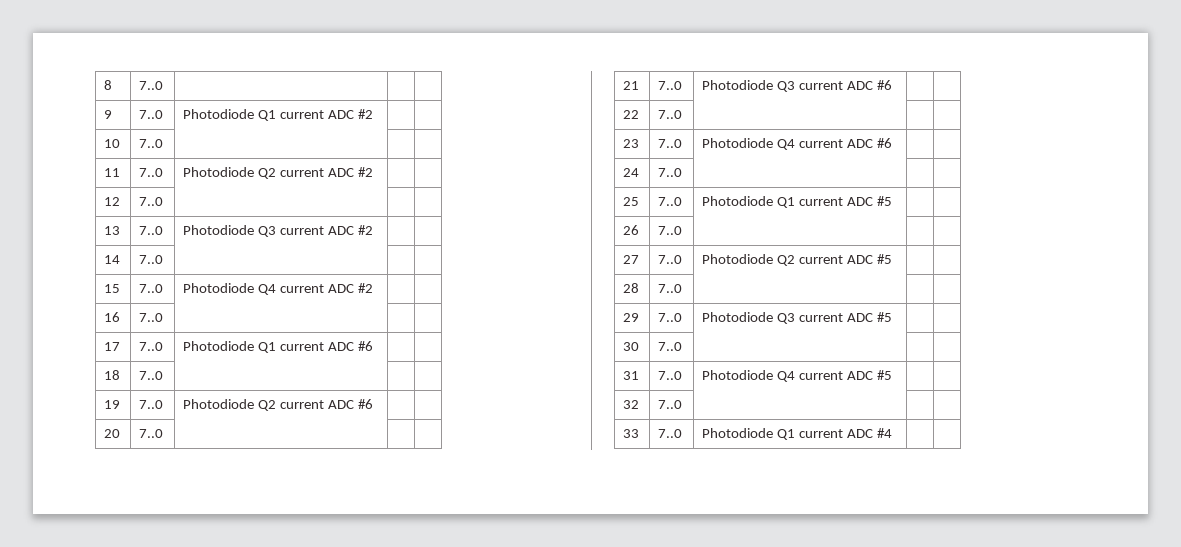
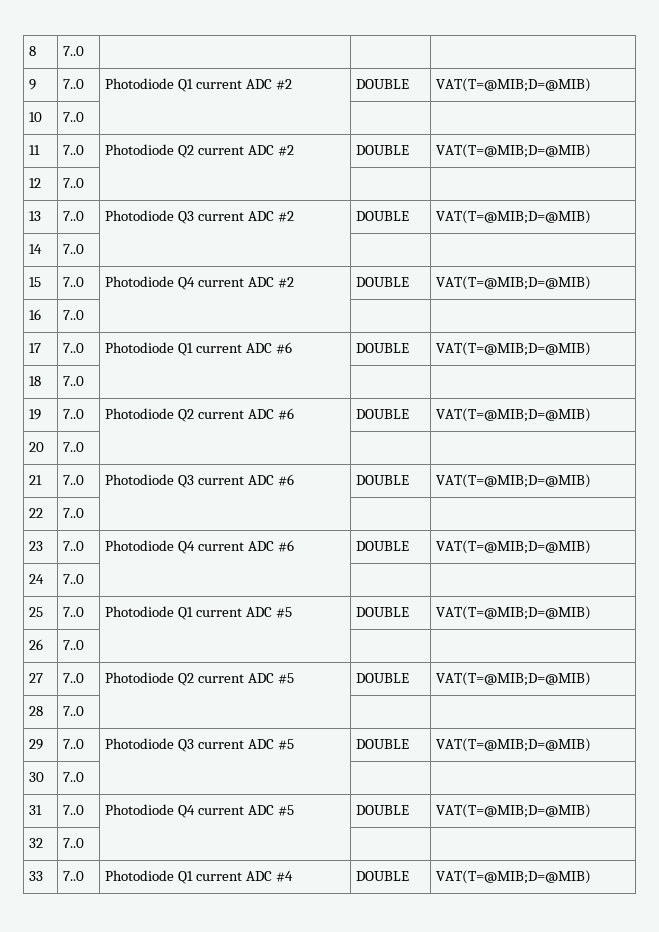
- 9 | 7..0 | Photodiode Q1 current ADC #2 | |
+ 9 | 7..0 | Photodiode Q1 current ADC #2 | DOUBLE | VAT(T=@MIB;D=@MIB)
- 11 | 7..0 | Photodiode Q2 current ADC #2 | |
+ 11 | 7..0 | Photodiode Q2 current ADC #2 | DOUBLE | VAT(T=@MIB;D=@MIB)
- 13 | 7..0 | Photodiode Q3 current ADC #2 | |
+ 13 | 7..0 | Photodiode Q3 current ADC #2 | DOUBLE | VAT(T=@MIB;D=@MIB)
- 15 | 7..0 | Photodiode Q4 current ADC #2 | |
+ 15 | 7..0 | Photodiode Q4 current ADC #2 | DOUBLE | VAT(T=@MIB;D=@MIB)
- 17 | 7..0 | Photodiode Q1 current ADC #6 | |
+ 17 | 7..0 | Photodiode Q1 current ADC #6 | DOUBLE | VAT(T=@MIB;D=@MIB)
- 19 | 7..0 | Photodiode Q2 current ADC #6 | |
+ 19 | 7..0 | Photodiode Q2 current ADC #6 | DOUBLE | VAT(T=@MIB;D=@MIB)
- 21 | 7..0 | Photodiode Q3 current ADC #6 | |
+ 21 | 7..0 | Photodiode Q3 current ADC #6 | DOUBLE | VAT(T=@MIB;D=@MIB)
- 23 | 7..0 | Photodiode Q4 current ADC #6 | |
+ 23 | 7..0 | Photodiode Q4 current ADC #6 | DOUBLE | VAT(T=@MIB;D=@MIB)
- 25 | 7..0 | Photodiode Q1 current ADC #5 | |
+ 25 | 7..0 | Photodiode Q1 current ADC #5 | DOUBLE | VAT(T=@MIB;D=@MIB)
- 27 | 7..0 | Photodiode Q2 current ADC #5 | |
+ 27 | 7..0 | Photodiode Q2 current ADC #5 | DOUBLE | VAT(T=@MIB;D=@MIB)
- 29 | 7..0 | Photodiode Q3 current ADC #5 | |
+ 29 | 7..0 | Photodiode Q3 current ADC #5 | DOUBLE | VAT(T=@MIB;D=@MIB)
- 31 | 7..0 | Photodiode Q4 current ADC #5 | |
+ 31 | 7..0 | Photodiode Q4 current ADC #5 | DOUBLE | VAT(T=@MIB;D=@MIB)
- 33 | 7..0 | Photodiode Q1 current ADC #4 | |
+ 33 | 7..0 | Photodiode Q1 current ADC #4 | DOUBLE | VAT(T=@MIB;D=@MIB)

